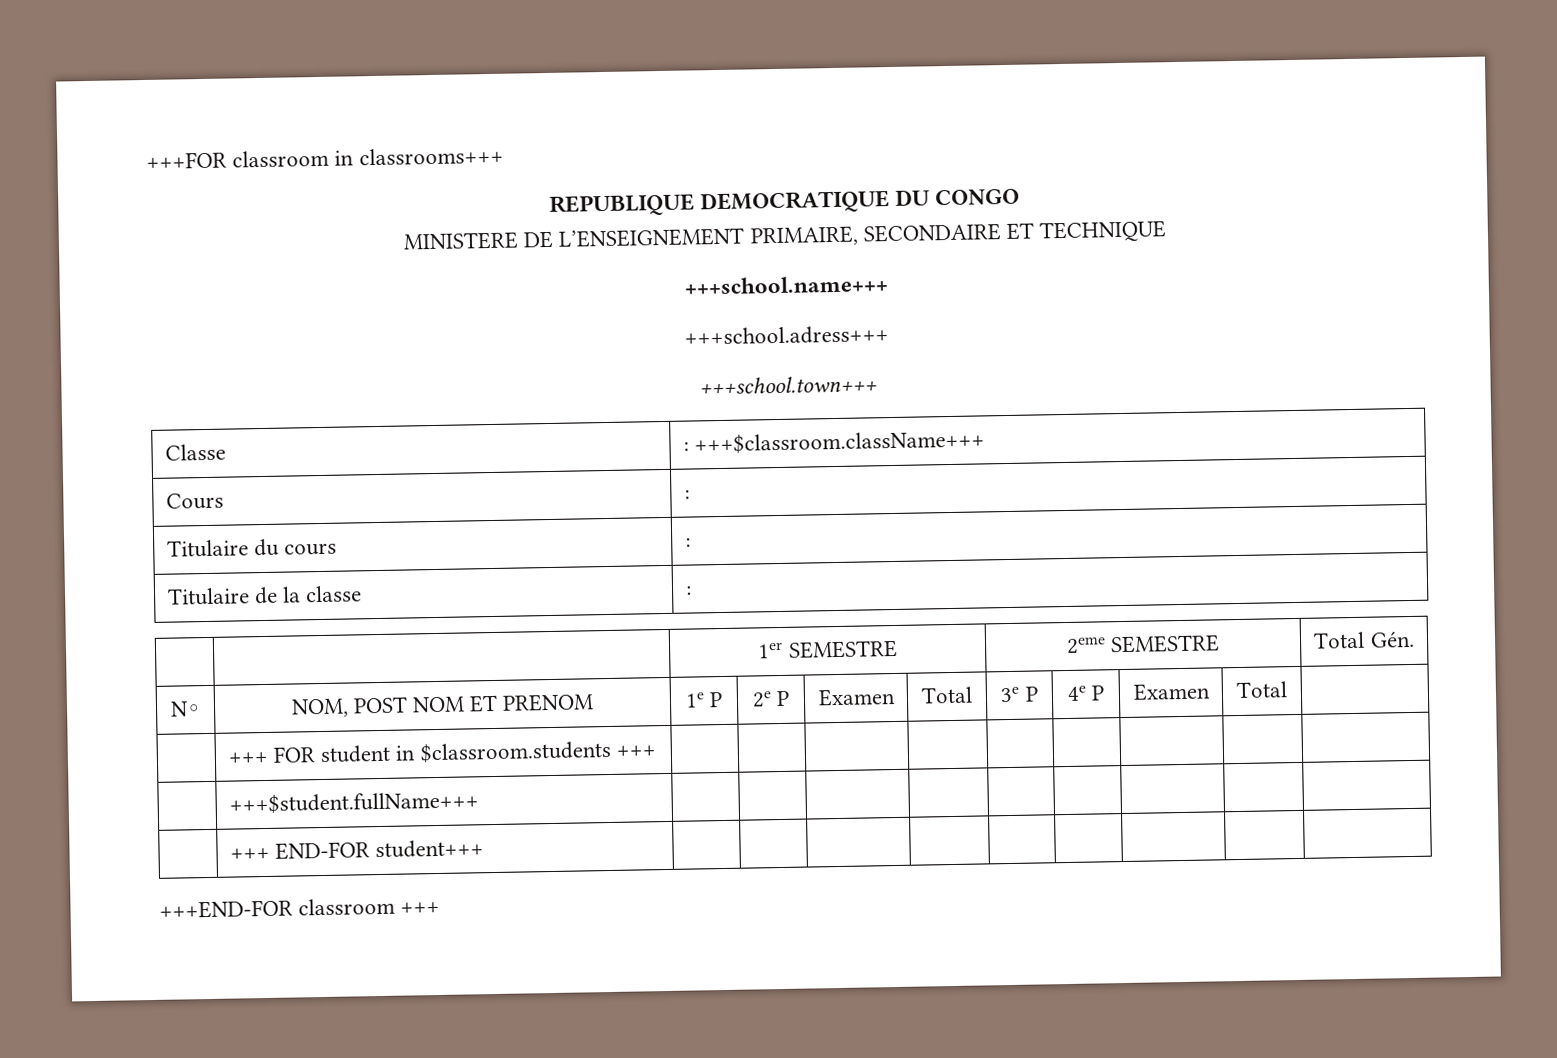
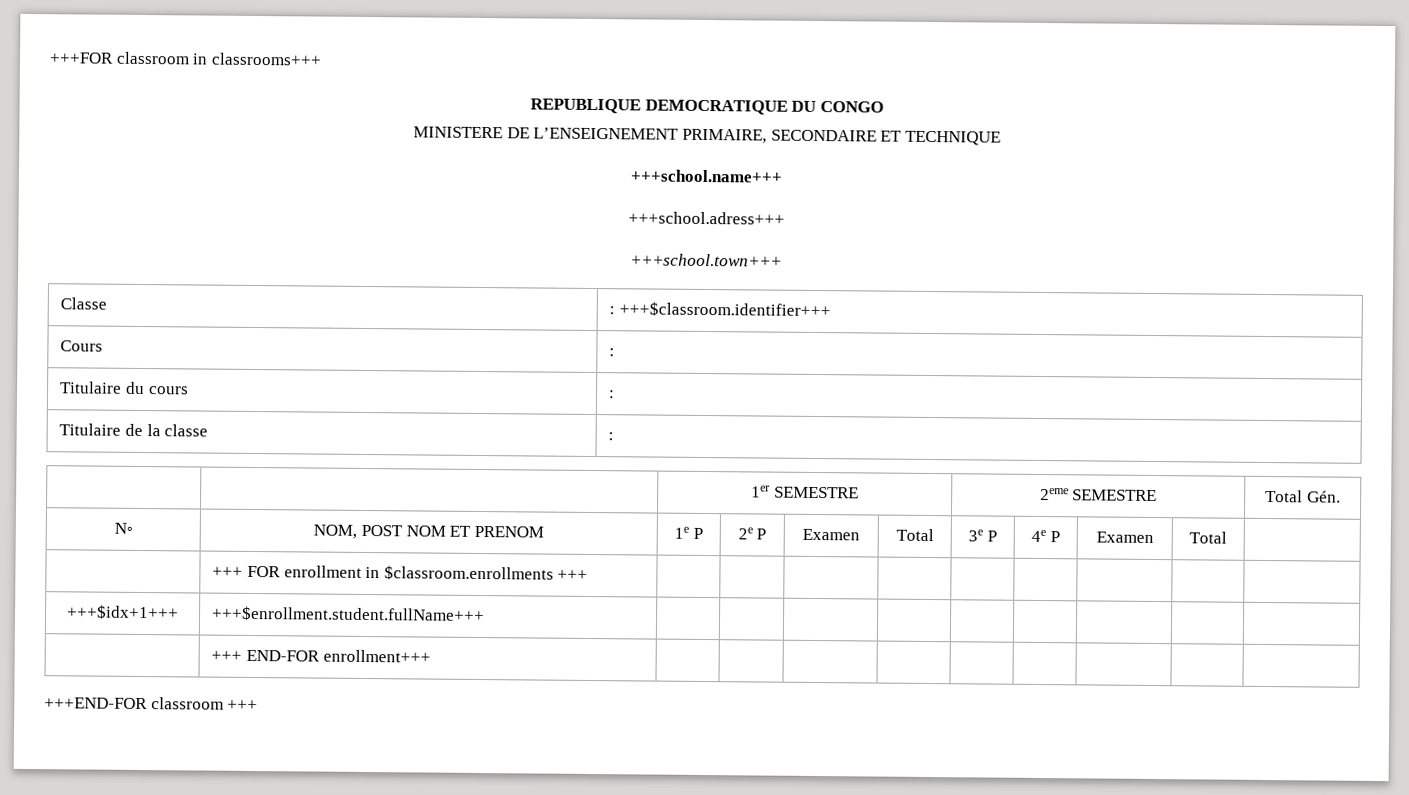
- Classe | : +++$classroom.className+++
+ Classe | : +++$classroom.identifier+++
- | +++ FOR student in $classroom.students +++ | | | | | | | | |
+ | +++ FOR enrollment in $classroom.enrollments +++ | | | | | | | | |
- | +++$student.fullName+++ | | | | | | | | |
+ +++$idx+1+++ | +++$enrollment.student.fullName+++ | | | | | | | | |
- | +++ END-FOR student+++ | | | | | | | | |
+ | +++ END-FOR enrollment+++ | | | | | | | | |

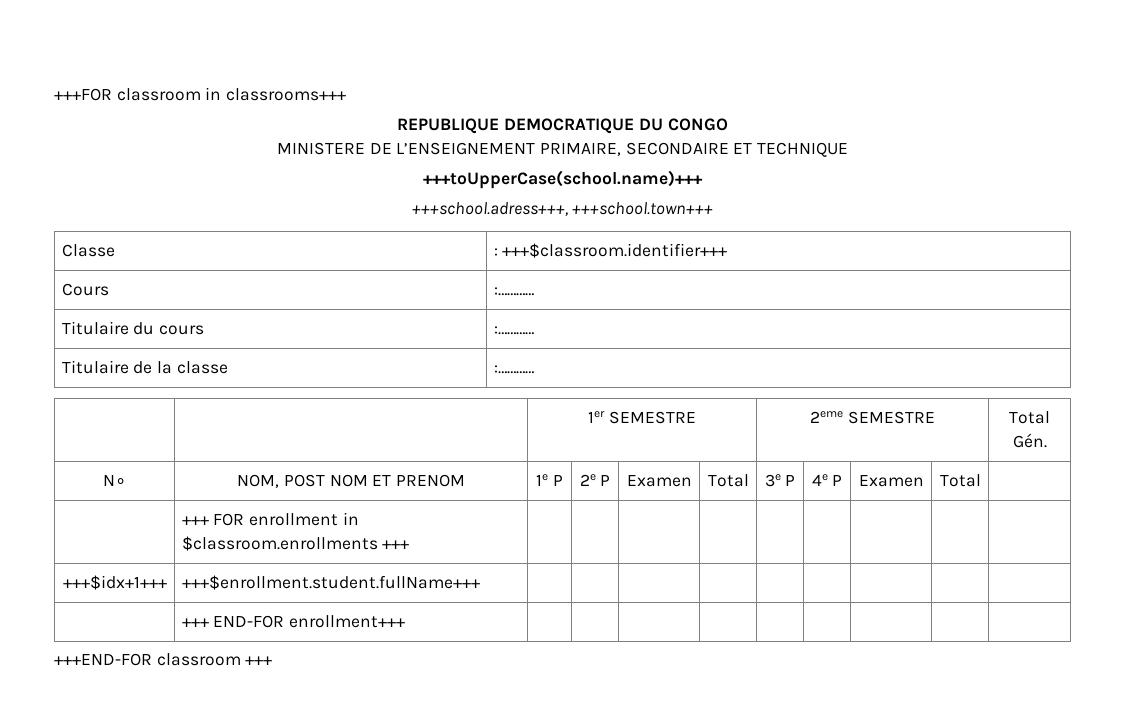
- +++school.name+++
- +++school.adress+++
- +++school.town+++
+ +++toUpperCase(school.name)+++
+ +++school.adress+++, +++school.town+++
- Cours | :
+ Cours | :…………
- Titulaire du cours | :
+ Titulaire du cours | :…………
- Titulaire de la classe | :
+ Titulaire de la classe | :…………
- N◦ | NOM, POST NOM ET PRENOM | 1e P | 2e P | Examen | Total | 3e P | 4e P | Examen | Total |
+ N∘ | NOM, POST NOM ET PRENOM | 1e P | 2e P | Examen | Total | 3e P | 4e P | Examen | Total |

